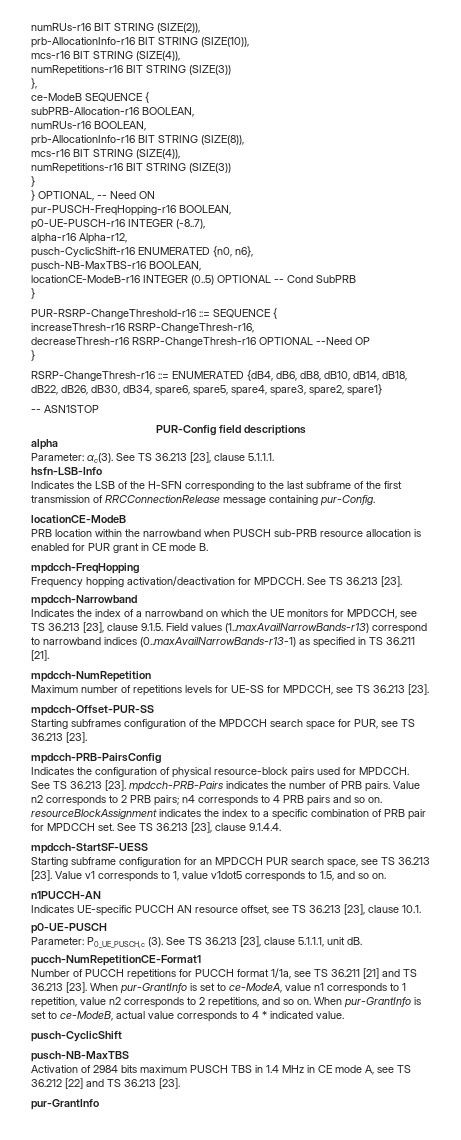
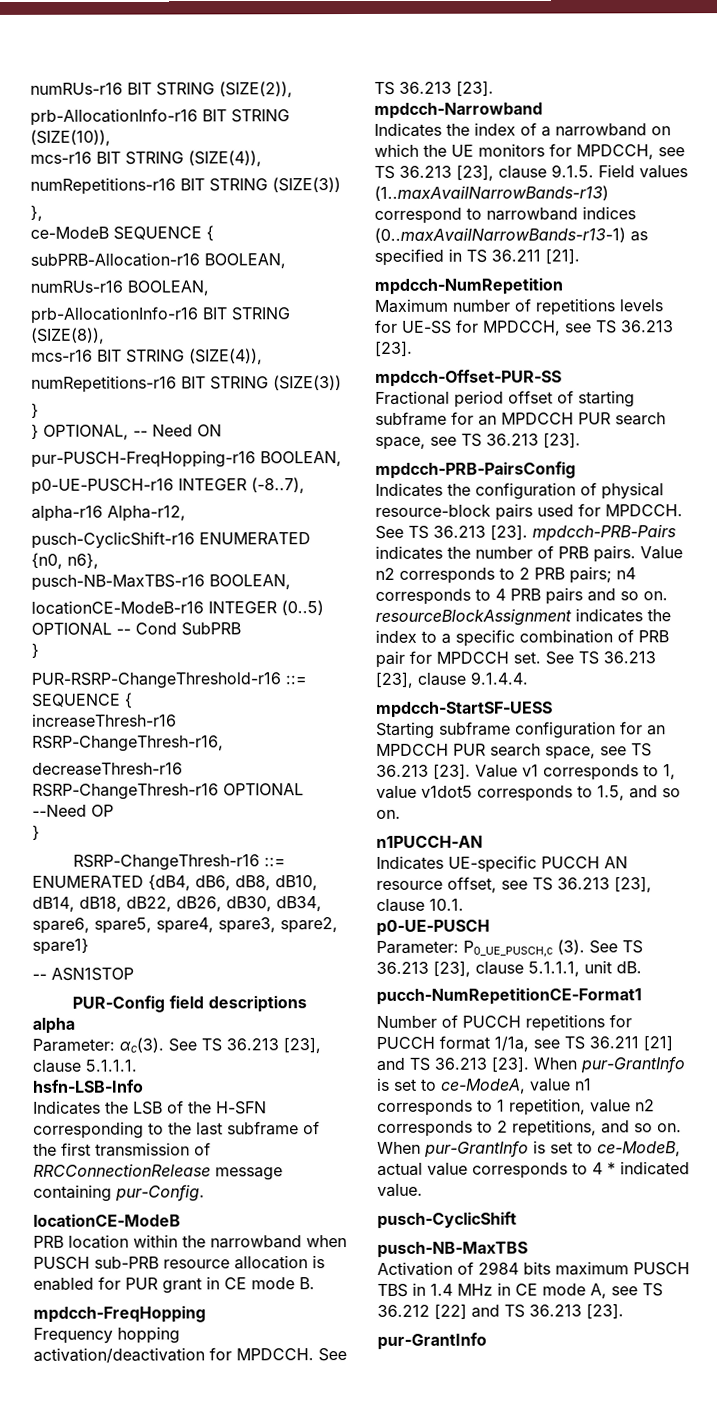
- Starting subframes configuration of the MPDCCH search space for PUR, see TS 36.213 [23].
+ Fractional period offset of starting subframe for an MPDCCH PUR search space, see TS 36.213 [23].

